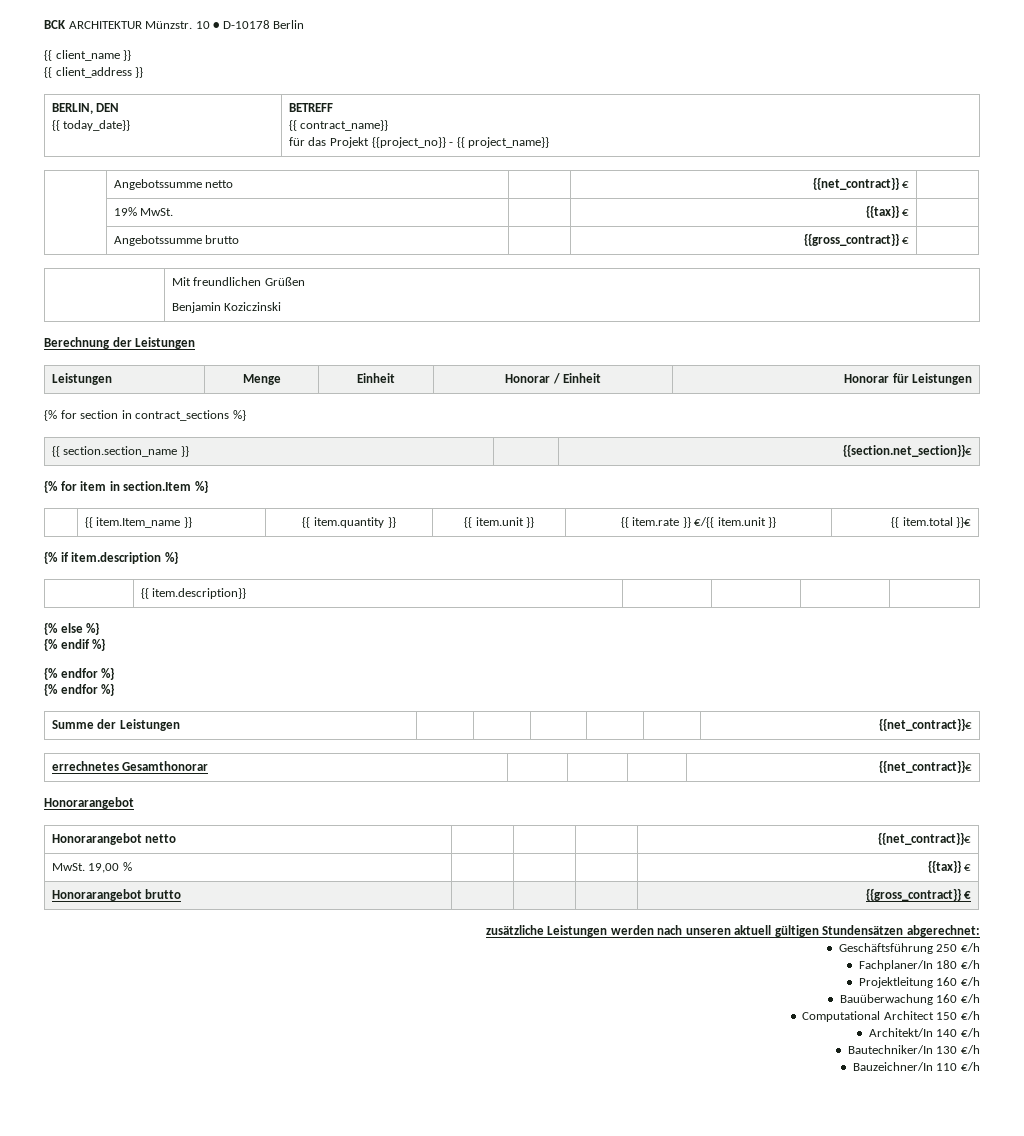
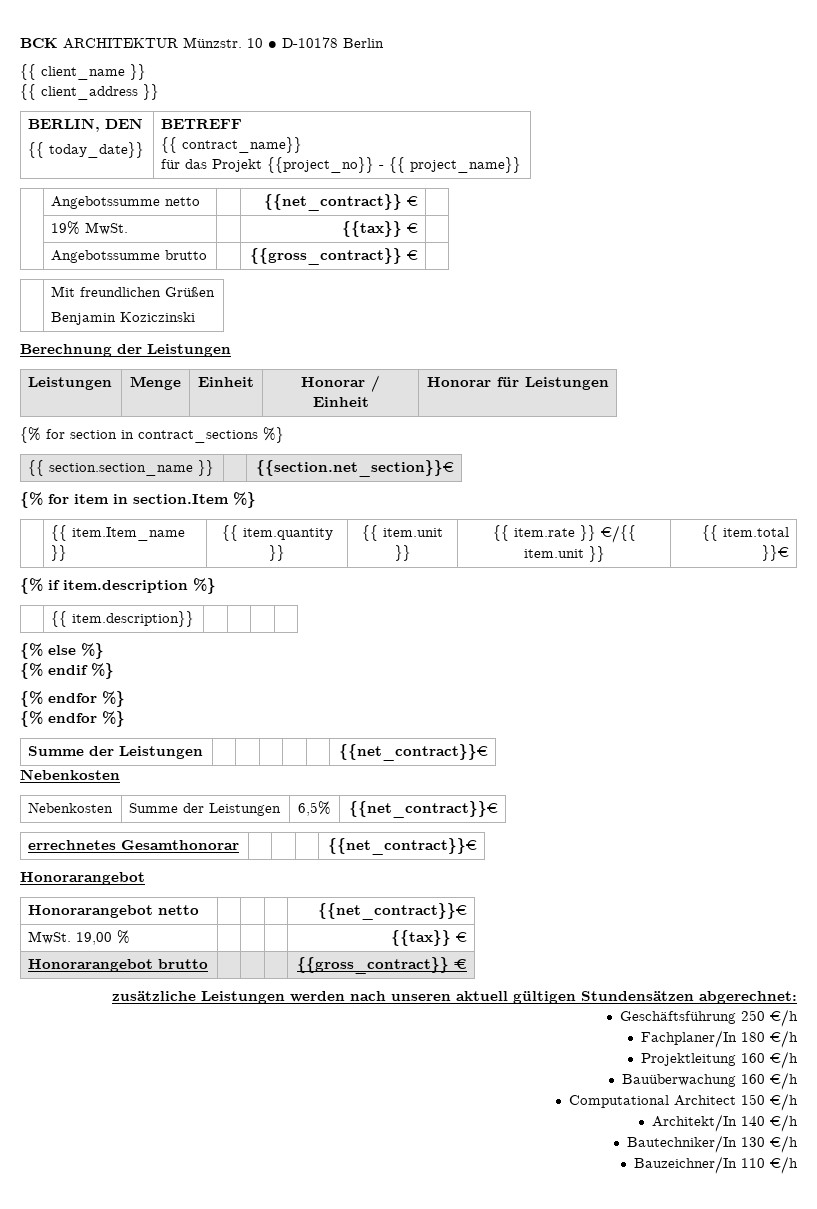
  Summe der Leistungen | | | | | | {{net_contract}}€
+ Nebenkosten
+ Nebenkosten | Summe der Leistungen | 6,5% | {{net_contract}}€

